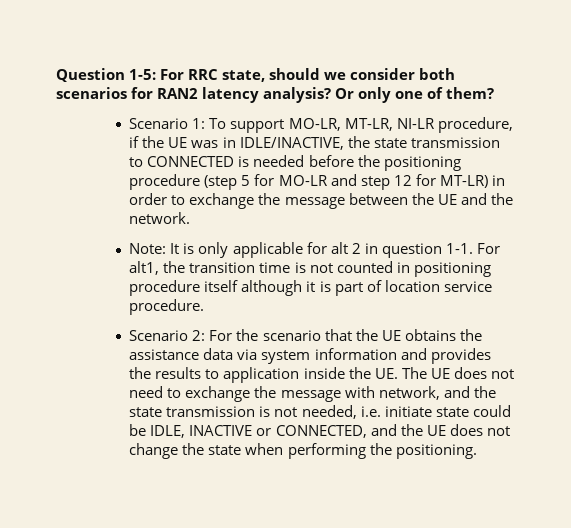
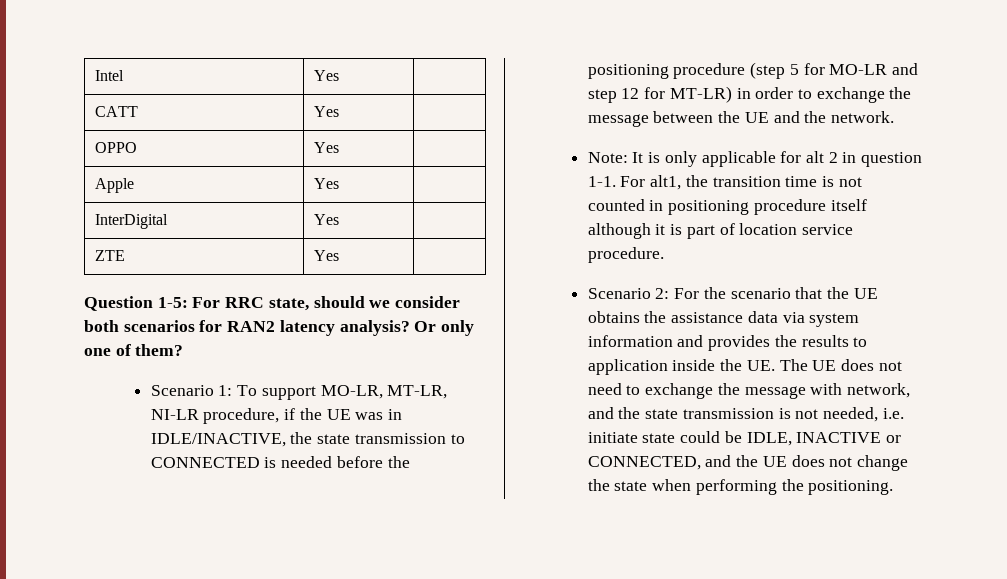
+ Intel | Yes |
+ CATT | Yes |
+ OPPO | Yes |
+ Apple | Yes |
+ InterDigital | Yes |
+ ZTE | Yes |

